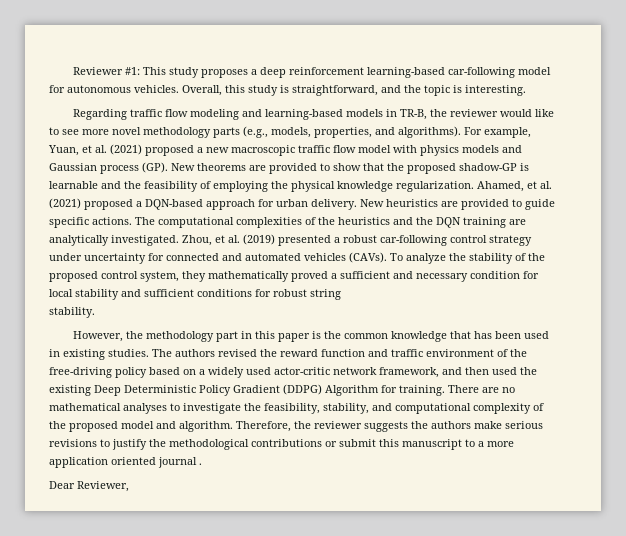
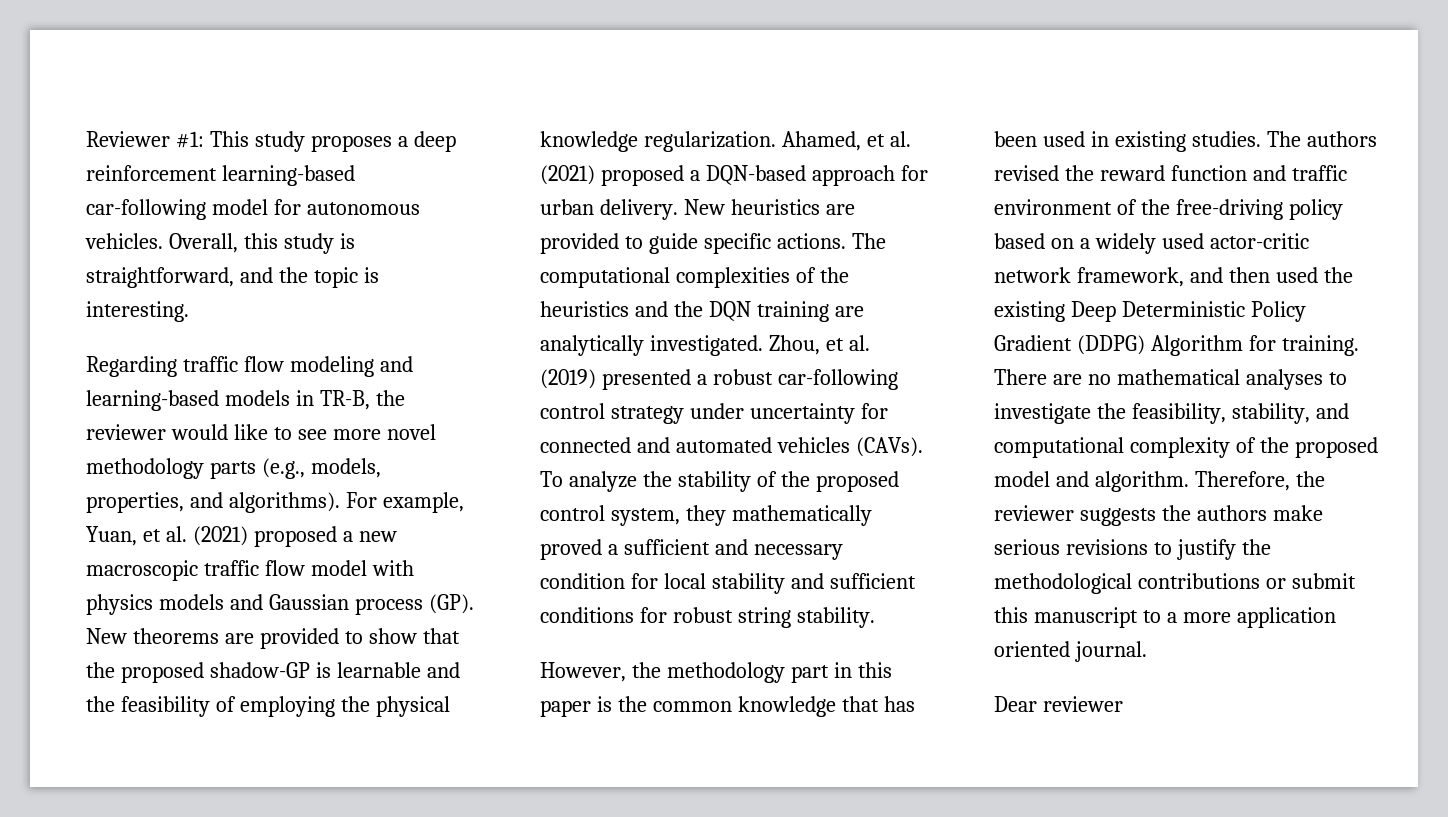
- To analyze the stability of the proposed control system, they mathematically proved a sufficient and necessary condition for local stability and sufficient conditions for robust string
- stability.
+ To analyze the stability of the proposed control system, they mathematically proved a sufficient and necessary condition for local stability and sufficient conditions for robust string stability.
- Therefore, the reviewer suggests the authors make serious revisions to justify the methodological contributions or submit this manuscript to a more application oriented journal .
+ Therefore, the reviewer suggests the authors make serious revisions to justify the methodological contributions or submit this manuscript to a more application oriented journal.
- Dear Reviewer,
+ Dear reviewer

